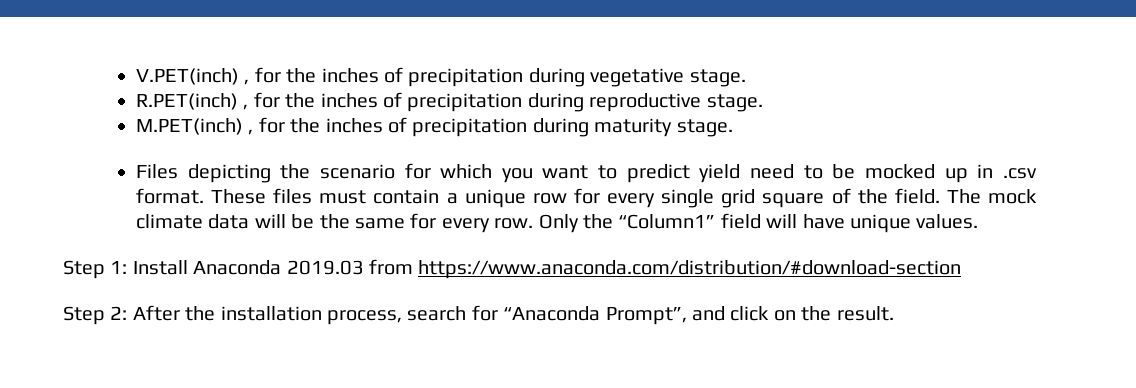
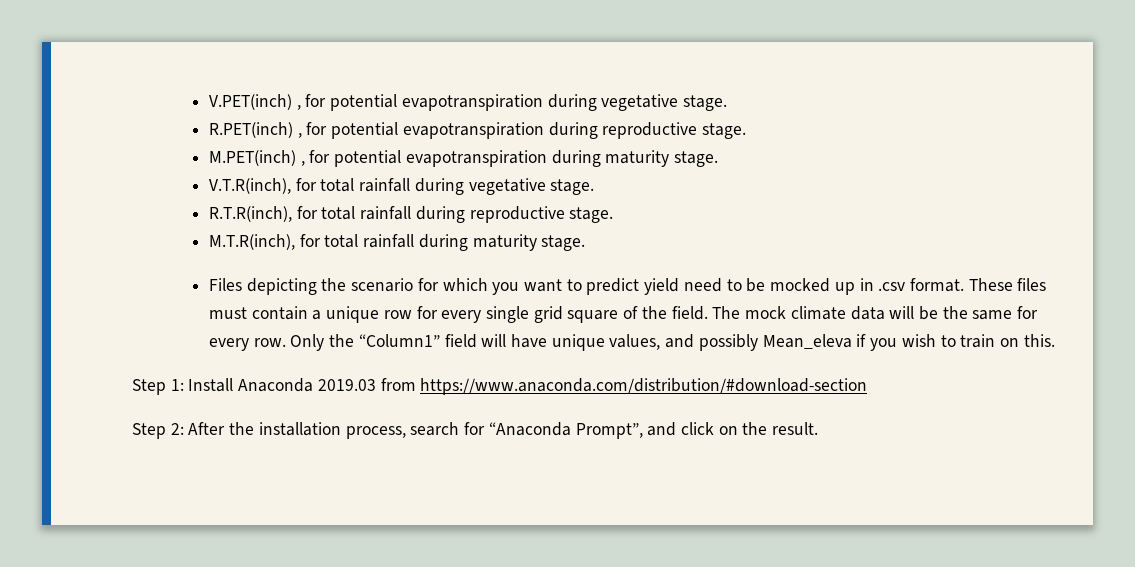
- V.PET(inch) , for the inches of precipitation during vegetative stage.
+ V.PET(inch) , for potential evapotranspiration during vegetative stage.
- R.PET(inch) , for the inches of precipitation during reproductive stage.
+ R.PET(inch) , for potential evapotranspiration during reproductive stage.
- M.PET(inch) , for the inches of precipitation during maturity stage.
+ M.PET(inch) , for potential evapotranspiration during maturity stage.
+ V.T.R(inch), for total rainfall during vegetative stage.
+ R.T.R(inch), for total rainfall during reproductive stage.
+ M.T.R(inch), for total rainfall during maturity stage.
- Only the “Column1” field will have unique values.
+ Only the “Column1” field will have unique values, and possibly Mean_eleva if you wish to train on this.

